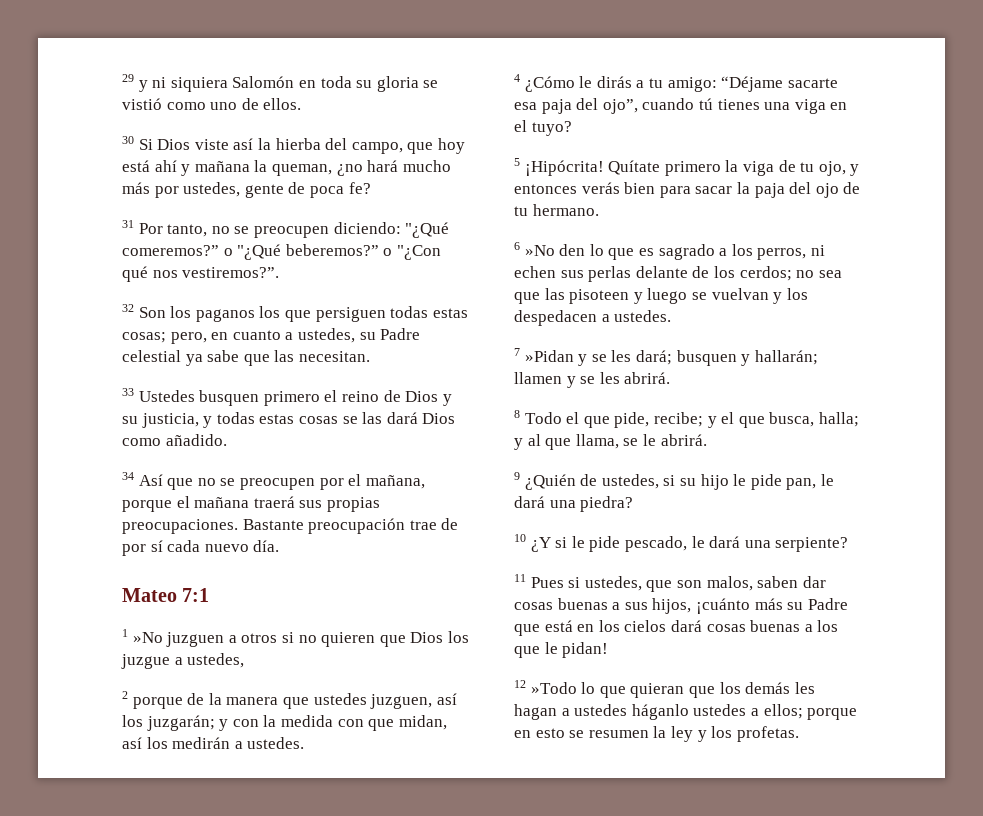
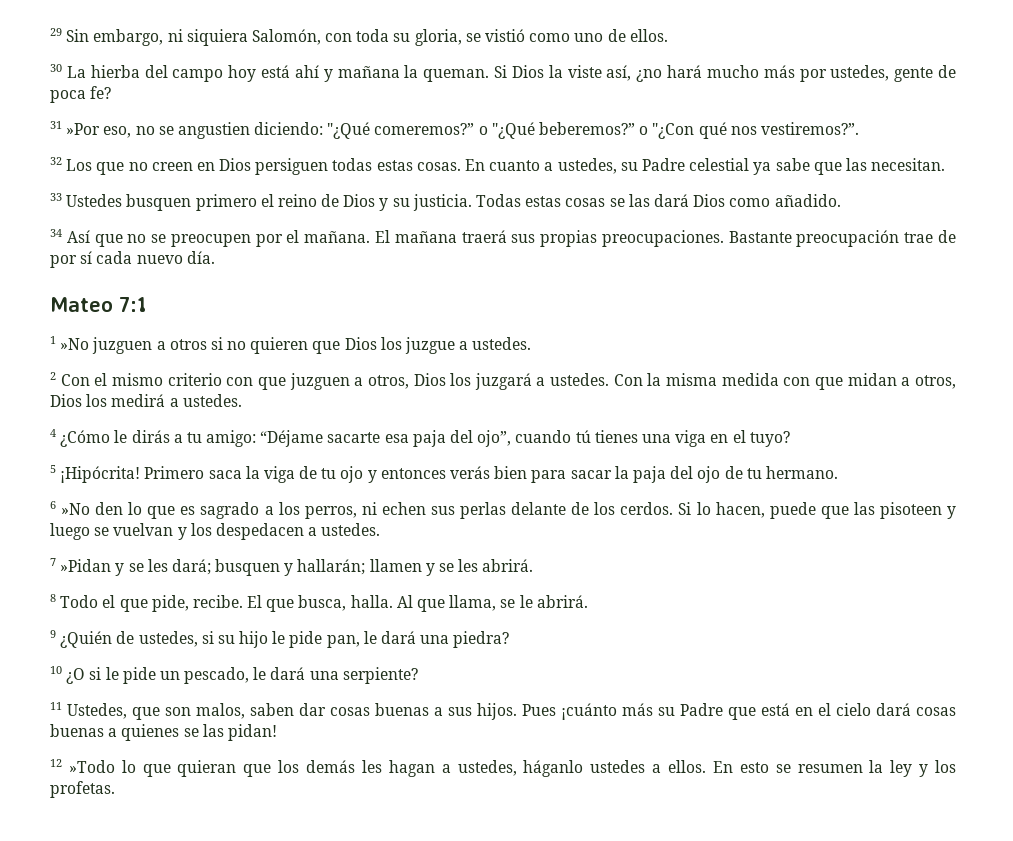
- 29 y ni siquiera Salomón en toda su gloria se vistió como uno de ellos.
+ 29 Sin embargo, ni siquiera Salomón, con toda su gloria, se vistió como uno de ellos.
- 30 Si Dios viste así la hierba del campo, que hoy está ahí y mañana la queman, ¿no hará mucho más por ustedes, gente de poca fe?
+ 30 La hierba del campo hoy está ahí y mañana la queman. Si Dios la viste así, ¿no hará mucho más por ustedes, gente de poca fe?
- 31 Por tanto, no se preocupen diciendo: "¿Qué comeremos?” o "¿Qué beberemos?” o "¿Con qué nos vestiremos?”.
+ 31 »Por eso, no se angustien diciendo: "¿Qué comeremos?” o "¿Qué beberemos?” o "¿Con qué nos vestiremos?”.
- 32 Son los paganos los que persiguen todas estas cosas; pero, en cuanto a ustedes, su Padre celestial ya sabe que las necesitan.
+ 32 Los que no creen en Dios persiguen todas estas cosas. En cuanto a ustedes, su Padre celestial ya sabe que las necesitan.
- 33 Ustedes busquen primero el reino de Dios y su justicia, y todas estas cosas se las dará Dios como añadido.
+ 33 Ustedes busquen primero el reino de Dios y su justicia. Todas estas cosas se las dará Dios como añadido.
- 34 Así que no se preocupen por el mañana, porque el mañana traerá sus propias preocupaciones.
+ 34 Así que no se preocupen por el mañana. El mañana traerá sus propias preocupaciones.
- 1 »No juzguen a otros si no quieren que Dios los juzgue a ustedes,
+ 1 »No juzguen a otros si no quieren que Dios los juzgue a ustedes.
- 2 porque de la manera que ustedes juzguen, así los juzgarán; y con la medida con que midan, así los medirán a ustedes.
+ 2 Con el mismo criterio con que juzguen a otros, Dios los juzgará a ustedes. Con la misma medida con que midan a otros, Dios los medirá a ustedes.
- Quítate primero la viga de tu ojo, y entonces verás bien para sacar la paja del ojo de tu hermano.
+ Primero saca la viga de tu ojo y entonces verás bien para sacar la paja del ojo de tu hermano.
- 6 »No den lo que es sagrado a los perros, ni echen sus perlas delante de los cerdos; no sea que las pisoteen y luego se vuelvan y los despedacen a ustedes.
+ 6 »No den lo que es sagrado a los perros, ni echen sus perlas delante de los cerdos. Si lo hacen, puede que las pisoteen y luego se vuelvan y los despedacen a ustedes.
- 8 Todo el que pide, recibe; y el que busca, halla; y al que llama, se le abrirá.
+ 8 Todo el que pide, recibe. El que busca, halla. Al que llama, se le abrirá.
- 10 ¿Y si le pide pescado, le dará una serpiente?
+ 10 ¿O si le pide un pescado, le dará una serpiente?
- 11 Pues si ustedes, que son malos, saben dar cosas buenas a sus hijos, ¡cuánto más su Padre que está en los cielos dará cosas buenas a los que le pidan!
+ 11 Ustedes, que son malos, saben dar cosas buenas a sus hijos. Pues ¡cuánto más su Padre que está en el cielo dará cosas buenas a quienes se las pidan!
- 12 »Todo lo que quieran que los demás les hagan a ustedes háganlo ustedes a ellos; porque en esto se resumen la ley y los profetas.
+ 12 »Todo lo que quieran que los demás les hagan a ustedes, háganlo ustedes a ellos. En esto se resumen la ley y los profetas.

